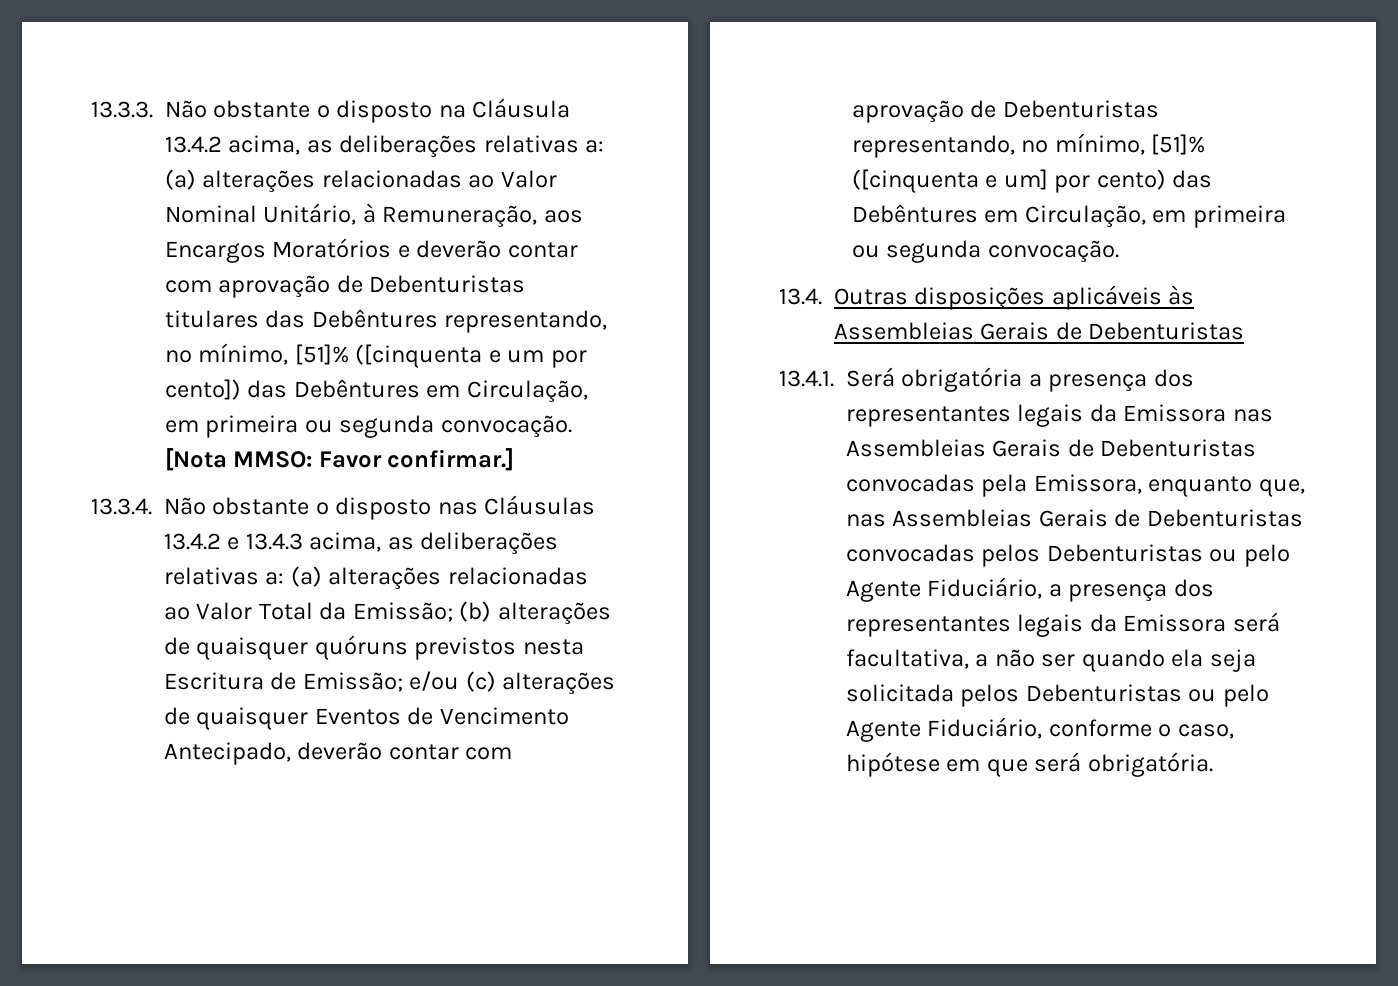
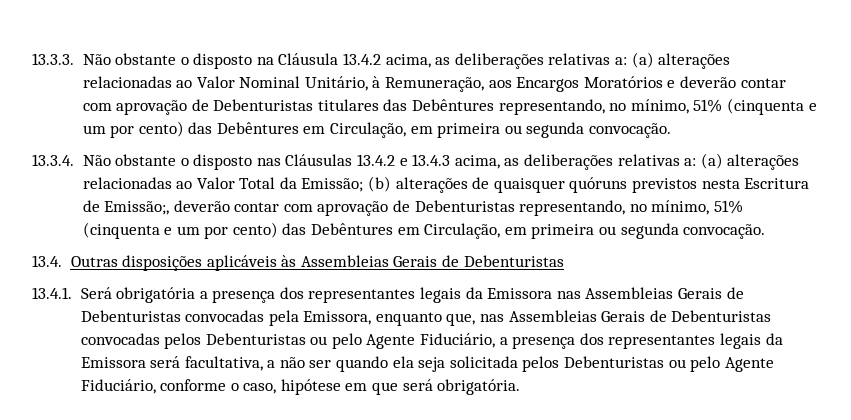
- 13.3.3. Não obstante o disposto na Cláusula 13.4.2 acima, as deliberações relativas a: (a) alterações relacionadas ao Valor Nominal Unitário, à Remuneração, aos Encargos Moratórios e deverão contar com aprovação de Debenturistas titulares das Debêntures representando, no mínimo, [51]% ([cinquenta e um por cento]) das Debêntures em Circulação, em primeira ou segunda convocação. [Nota MMSO: Favor confirmar.]
+ 13.3.3. Não obstante o disposto na Cláusula 13.4.2 acima, as deliberações relativas a: (a) alterações relacionadas ao Valor Nominal Unitário, à Remuneração, aos Encargos Moratórios e deverão contar com aprovação de Debenturistas titulares das Debêntures representando, no mínimo, 51% (cinquenta e um por cento) das Debêntures em Circulação, em primeira ou segunda convocação.
- 13.3.4. Não obstante o disposto nas Cláusulas 13.4.2 e 13.4.3 acima, as deliberações relativas a: (a) alterações relacionadas ao Valor Total da Emissão; (b) alterações de quaisquer quóruns previstos nesta Escritura de Emissão; e/ou (c) alterações de quaisquer Eventos de Vencimento Antecipado, deverão contar com aprovação de Debenturistas representando, no mínimo, [51]% ([cinquenta e um] por cento) das Debêntures em Circulação, em primeira ou segunda convocação.
+ 13.3.4. Não obstante o disposto nas Cláusulas 13.4.2 e 13.4.3 acima, as deliberações relativas a: (a) alterações relacionadas ao Valor Total da Emissão; (b) alterações de quaisquer quóruns previstos nesta Escritura de Emissão;, deverão contar com aprovação de Debenturistas representando, no mínimo, 51% (cinquenta e um por cento) das Debêntures em Circulação, em primeira ou segunda convocação.

